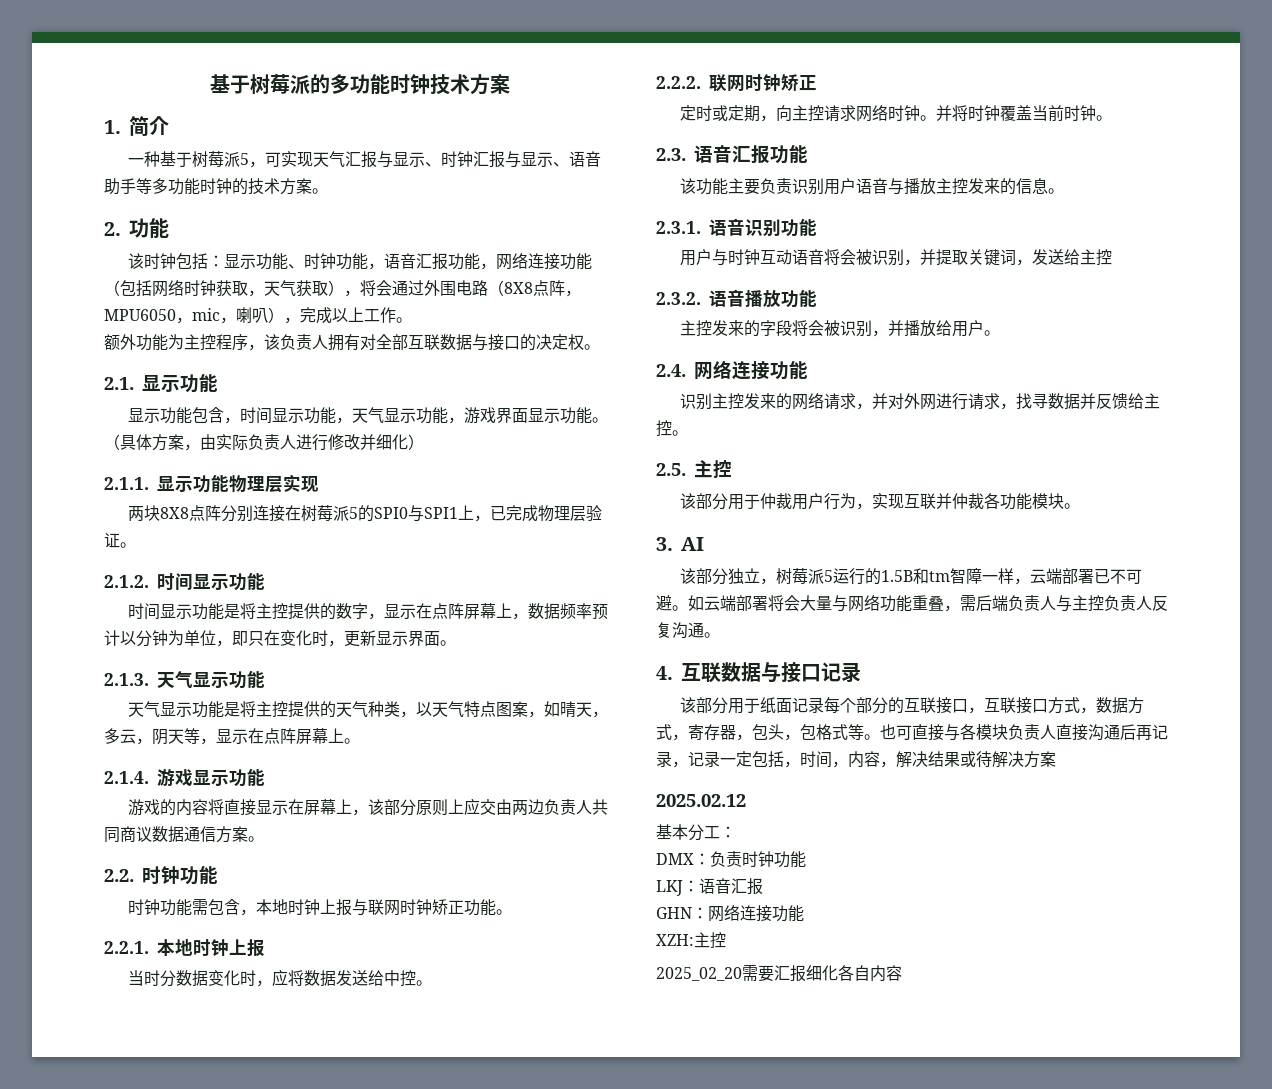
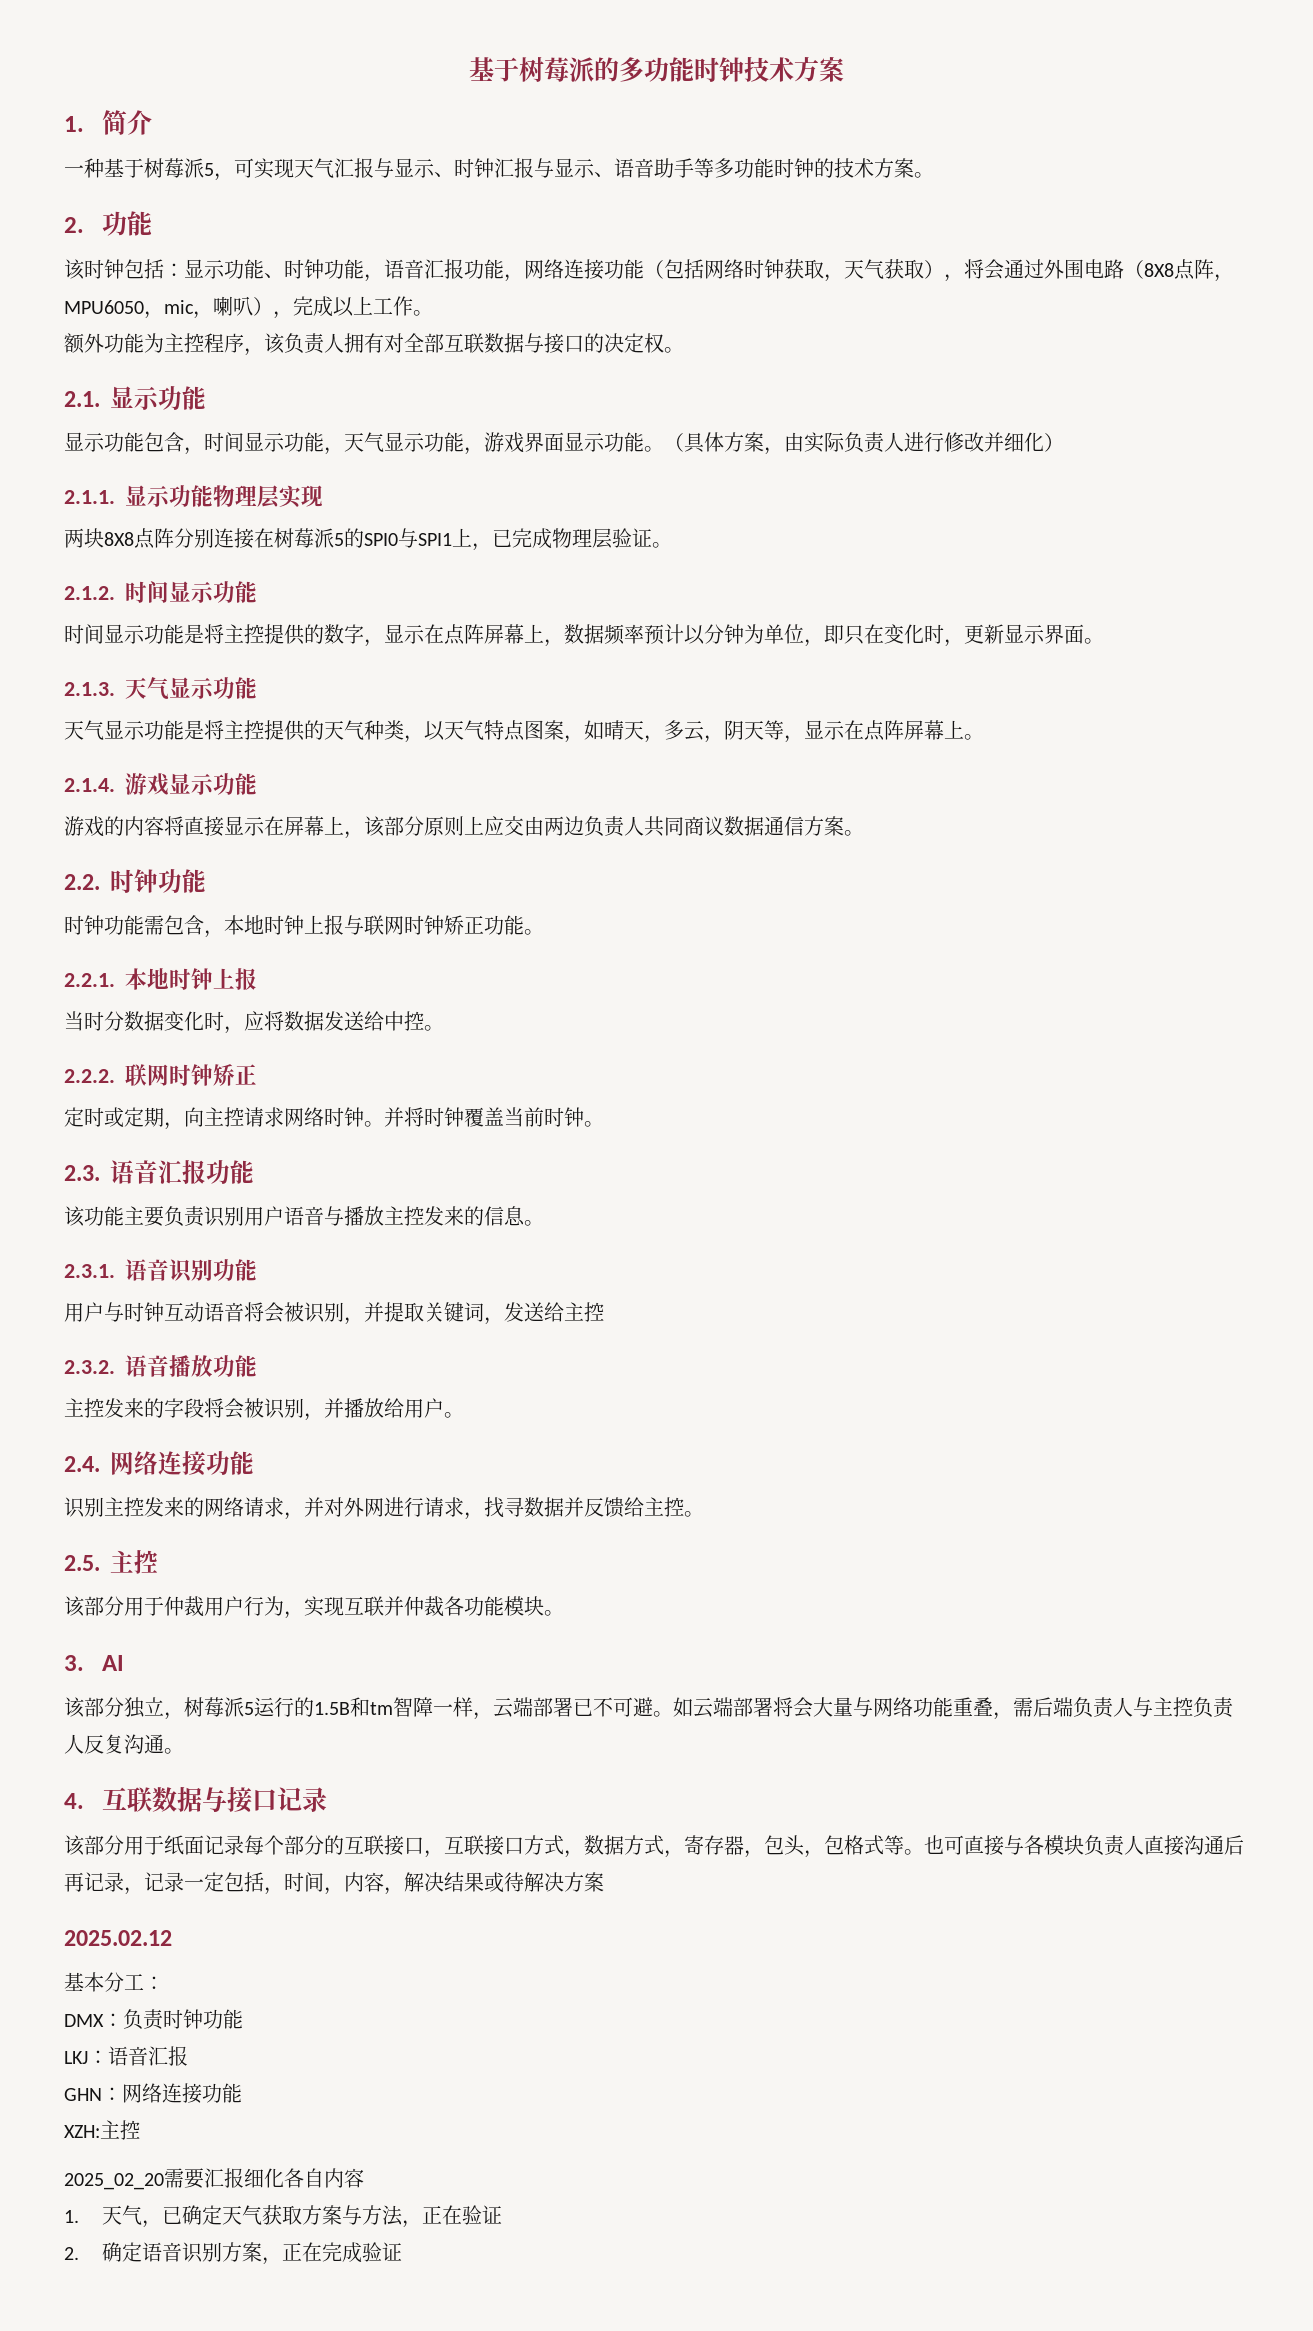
+ 1.天气，已确定天气获取方案与方法，正在验证
+ 2.确定语音识别方案，正在完成验证

